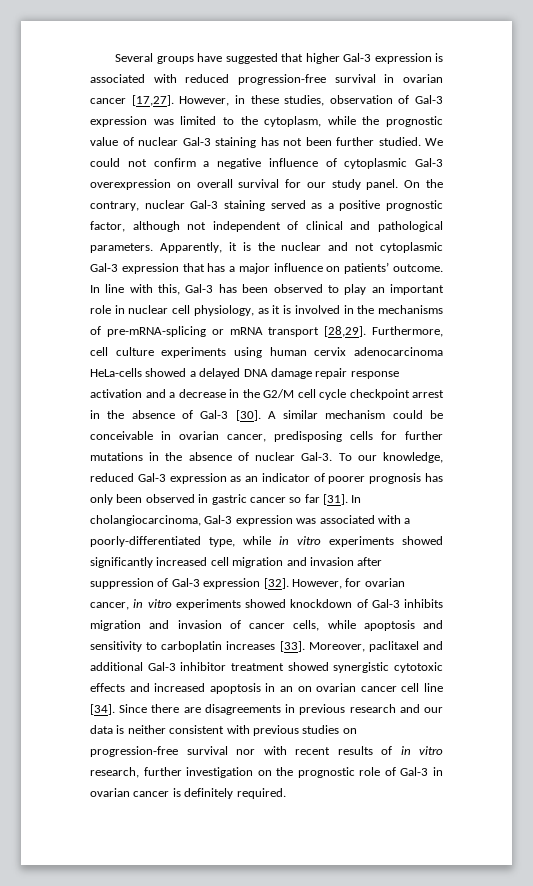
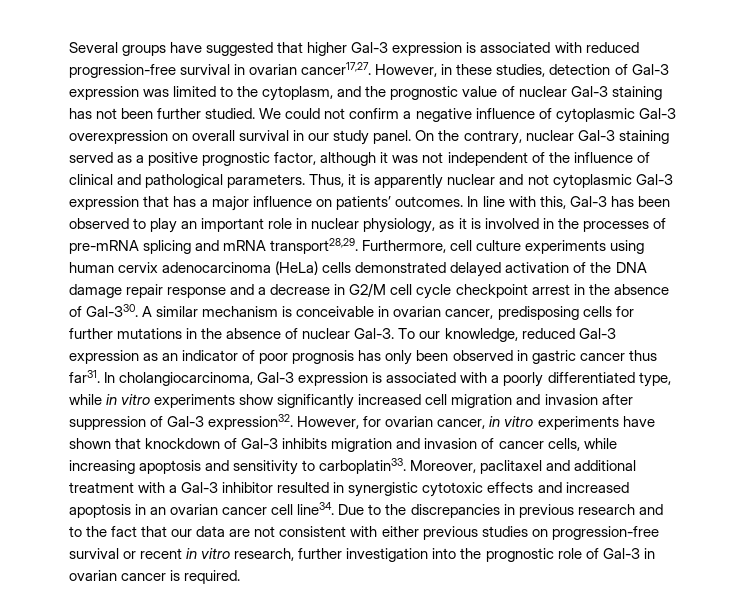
- Several groups have suggested that higher Gal-3 expression is associated with reduced progression-free survival in ovarian cancer [17,27].
+ Several groups have suggested that higher Gal-3 expression is associated with reduced progression-free survival in ovarian cancer17,27.
- However, in these studies, observation of Gal-3 expression was limited to the cytoplasm, while the prognostic value of nuclear Gal-3 staining has not been further studied.
+ However, in these studies, detection of Gal-3 expression was limited to the cytoplasm, and the prognostic value of nuclear Gal-3 staining has not been further studied.
- We could not confirm a negative influence of cytoplasmic Gal-3 overexpression on overall survival for our study panel.
+ We could not confirm a negative influence of cytoplasmic Gal-3 overexpression on overall survival in our study panel.
- On the contrary, nuclear Gal-3 staining served as a positive prognostic factor, although not independent of clinical and pathological parameters.
+ On the contrary, nuclear Gal-3 staining served as a positive prognostic factor, although it was not independent of the influence of clinical and pathological parameters.
- Apparently, it is the nuclear and not cytoplasmic Gal-3 expression that has a major influence on patients’ outcome.
+ Thus, it is apparently nuclear and not cytoplasmic Gal-3 expression that has a major influence on patients’ outcomes.
- In line with this, Gal-3 has been observed to play an important role in nuclear cell physiology, as it is involved in the mechanisms of pre-mRNA-splicing or mRNA transport [28,29].
+ In line with this, Gal-3 has been observed to play an important role in nuclear physiology, as it is involved in the processes of pre-mRNA splicing and mRNA transport28,29.
- Furthermore, cell culture experiments using human cervix adenocarcinoma HeLa-cells showed a delayed DNA damage repair response activation and a decrease in the G2/M cell cycle checkpoint arrest in the absence of Gal-3 [30].
+ Furthermore, cell culture experiments using human cervix adenocarcinoma (HeLa) cells demonstrated delayed activation of the DNA damage repair response and a decrease in G2/M cell cycle checkpoint arrest in the absence of Gal-330.
- A similar mechanism could be conceivable in ovarian cancer, predisposing cells for further mutations in the absence of nuclear Gal-3.
+ A similar mechanism is conceivable in ovarian cancer, predisposing cells for further mutations in the absence of nuclear Gal-3.
- To our knowledge, reduced Gal-3 expression as an indicator of poorer prognosis has only been observed in gastric cancer so far [31].
+ To our knowledge, reduced Gal-3 expression as an indicator of poor prognosis has only been observed in gastric cancer thus far31.
- In cholangiocarcinoma, Gal-3 expression was associated with a poorly-differentiated type, while in vitro experiments showed significantly increased cell migration and invasion after suppression of Gal-3 expression [32].
+ In cholangiocarcinoma, Gal-3 expression is associated with a poorly differentiated type, while in vitro experiments show significantly increased cell migration and invasion after suppression of Gal-3 expression32.
- However, for ovarian cancer, in vitro experiments showed knockdown of Gal-3 inhibits migration and invasion of cancer cells, while apoptosis and sensitivity to carboplatin increases [33].
+ However, for ovarian cancer, in vitro experiments have shown that knockdown of Gal-3 inhibits migration and invasion of cancer cells, while increasing apoptosis and sensitivity to carboplatin33.
- Moreover, paclitaxel and additional Gal-3 inhibitor treatment showed synergistic cytotoxic effects and increased apoptosis in an on ovarian cancer cell line [34]. Since there are disagreements in previous research and our data is neither consistent with previous studies on progression-free survival nor with recent results of in vitro research, further investigation on the prognostic role of Gal-3 in ovarian cancer is definitely required.
+ Moreover, paclitaxel and additional treatment with a Gal-3 inhibitor resulted in synergistic cytotoxic effects and increased apoptosis in an ovarian cancer cell line34. Due to the discrepancies in previous research and to the fact that our data are not consistent with either previous studies on progression-free survival or recent in vitro research, further investigation into the prognostic role of Gal-3 in ovarian cancer is required.

